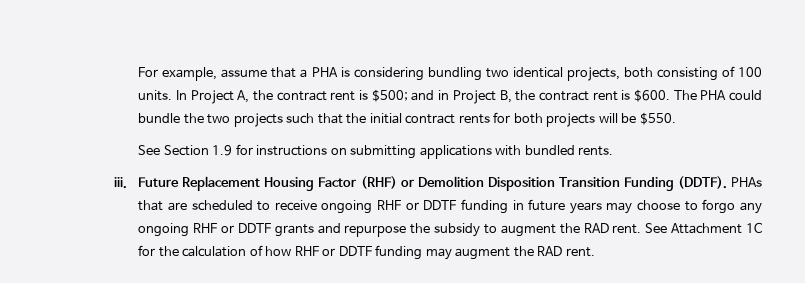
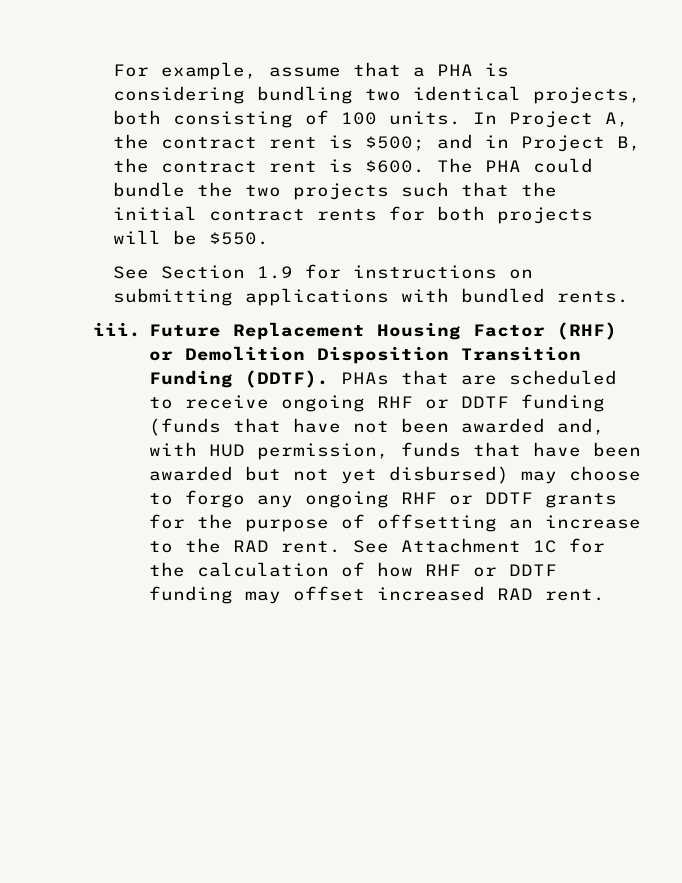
- PHAs that are scheduled to receive ongoing RHF or DDTF funding in future years may choose to forgo any ongoing RHF or DDTF grants and repurpose the subsidy to augment the RAD rent.
+ PHAs that are scheduled to receive ongoing RHF or DDTF funding (funds that have not been awarded and, with HUD permission, funds that have been awarded but not yet disbursed) may choose to forgo any ongoing RHF or DDTF grants for the purpose of offsetting an increase to the RAD rent.
- See Attachment 1C for the calculation of how RHF or DDTF funding may augment the RAD rent.
+ See Attachment 1C for the calculation of how RHF or DDTF funding may offset increased RAD rent.

